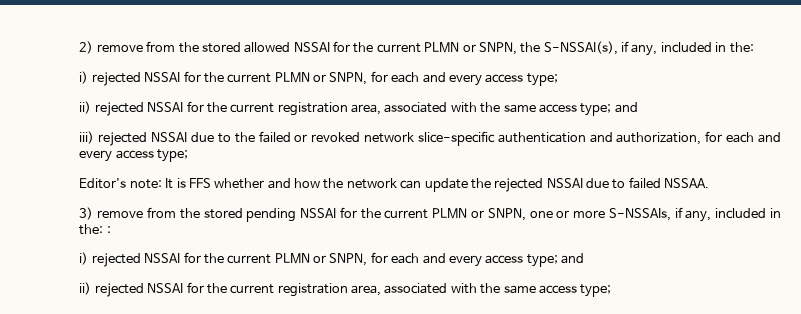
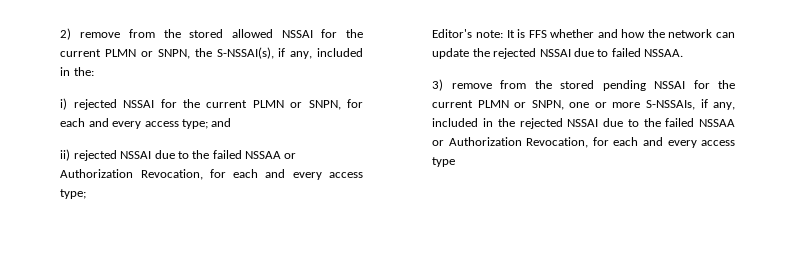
  2) remove from the stored allowed NSSAI for the current PLMN or SNPN, the S-NSSAI(s), if any, included in the:
- i) rejected NSSAI for the current PLMN or SNPN, for each and every access type;
- ii) rejected NSSAI for the current registration area, associated with the same access type; and
- iii) rejected NSSAI due to the failed or revoked network slice-specific authentication and authorization, for each and every access type;
+ i) rejected NSSAI for the current PLMN or SNPN, for each and every access type; and
+ ii) rejected NSSAI due to the failed NSSAA or Authorization Revocation, for each and every access type;
- 3) remove from the stored pending NSSAI for the current PLMN or SNPN, one or more S-NSSAIs, if any, included in the: :
- i) rejected NSSAI for the current PLMN or SNPN, for each and every access type; and
- ii) rejected NSSAI for the current registration area, associated with the same access type;
+ 3) remove from the stored pending NSSAI for the current PLMN or SNPN, one or more S-NSSAIs, if any, included in the rejected NSSAI due to the failed NSSAA or Authorization Revocation, for each and every access type

